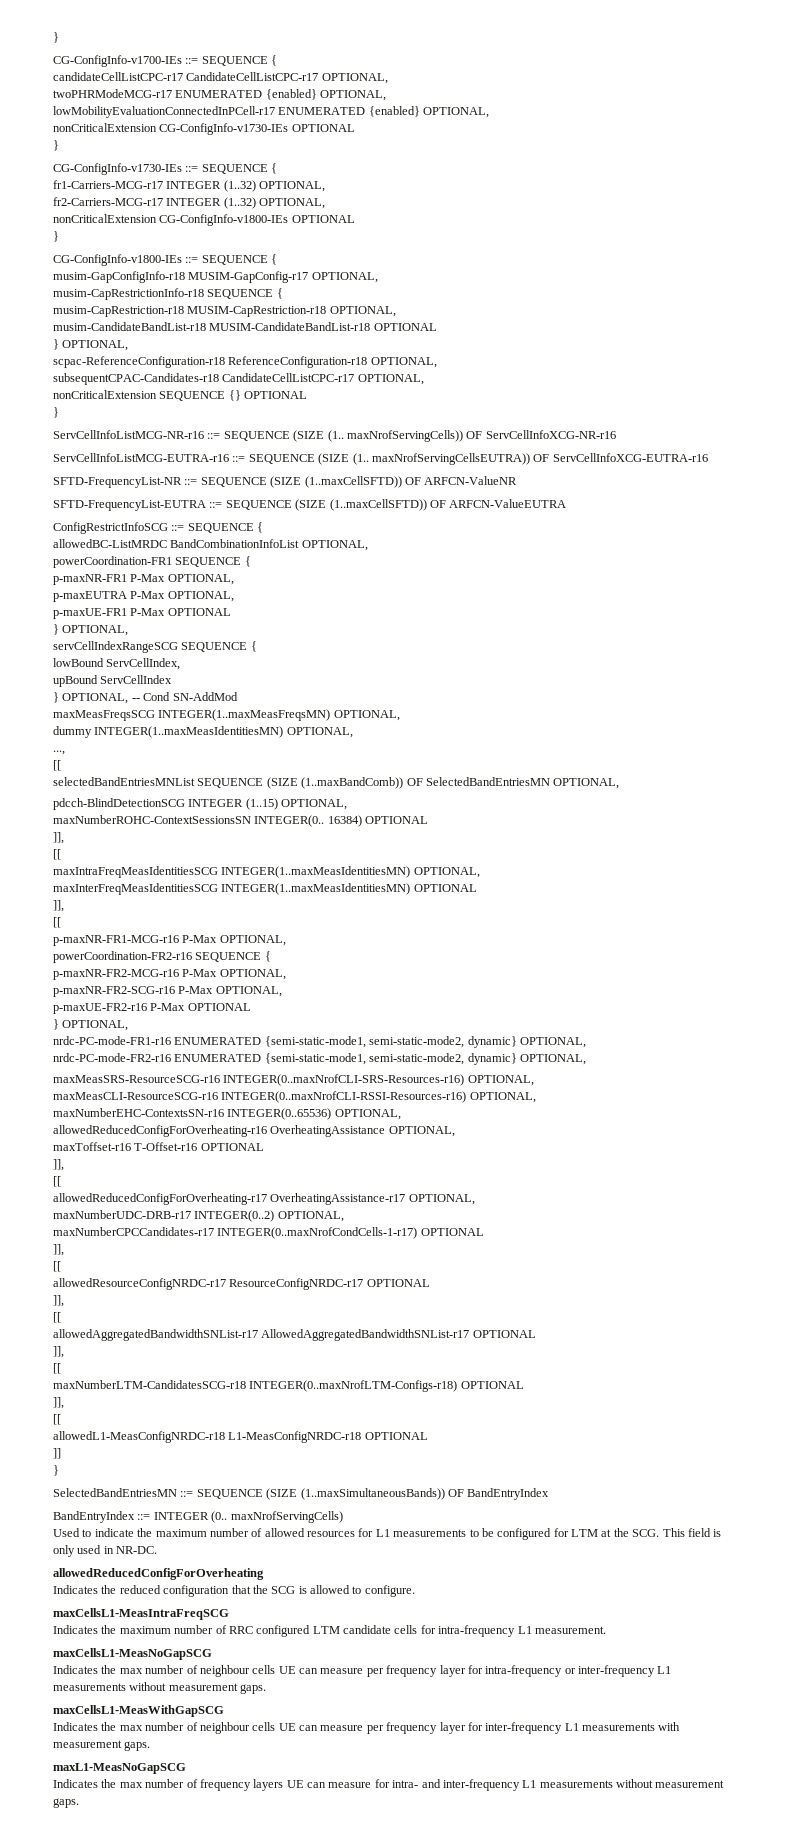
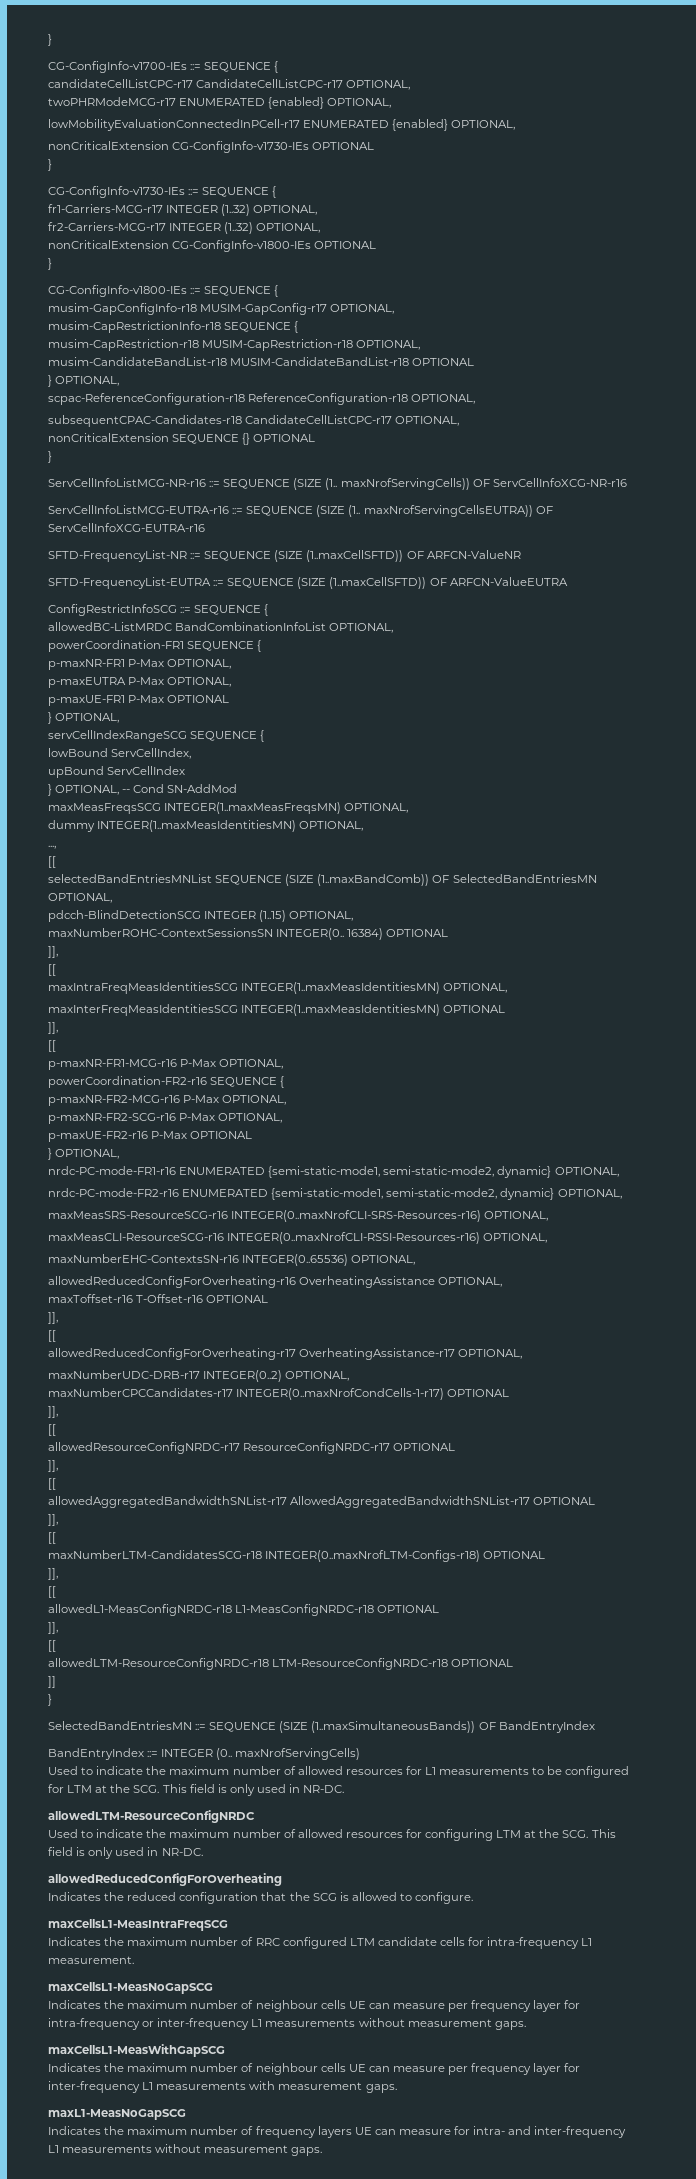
  allowedL1-MeasConfigNRDC-r18 L1-MeasConfigNRDC-r18 OPTIONAL
+ ]],
+ [[
+ allowedLTM-ResourceConfigNRDC-r18 LTM-ResourceConfigNRDC-r18 OPTIONAL
+ allowedLTM-ResourceConfigNRDC
+ Used to indicate the maximum number of allowed resources for configuring LTM at the SCG. This field is only used in NR-DC.
- Indicates the max number of neighbour cells UE can measure per frequency layer for intra-frequency or inter-frequency L1 measurements without measurement gaps.
+ Indicates the maximum number of neighbour cells UE can measure per frequency layer for intra-frequency or inter-frequency L1 measurements without measurement gaps.
- Indicates the max number of neighbour cells UE can measure per frequency layer for inter-frequency L1 measurements with measurement gaps.
+ Indicates the maximum number of neighbour cells UE can measure per frequency layer for inter-frequency L1 measurements with measurement gaps.
- Indicates the max number of frequency layers UE can measure for intra- and inter-frequency L1 measurements without measurement gaps.
+ Indicates the maximum number of frequency layers UE can measure for intra- and inter-frequency L1 measurements without measurement gaps.

